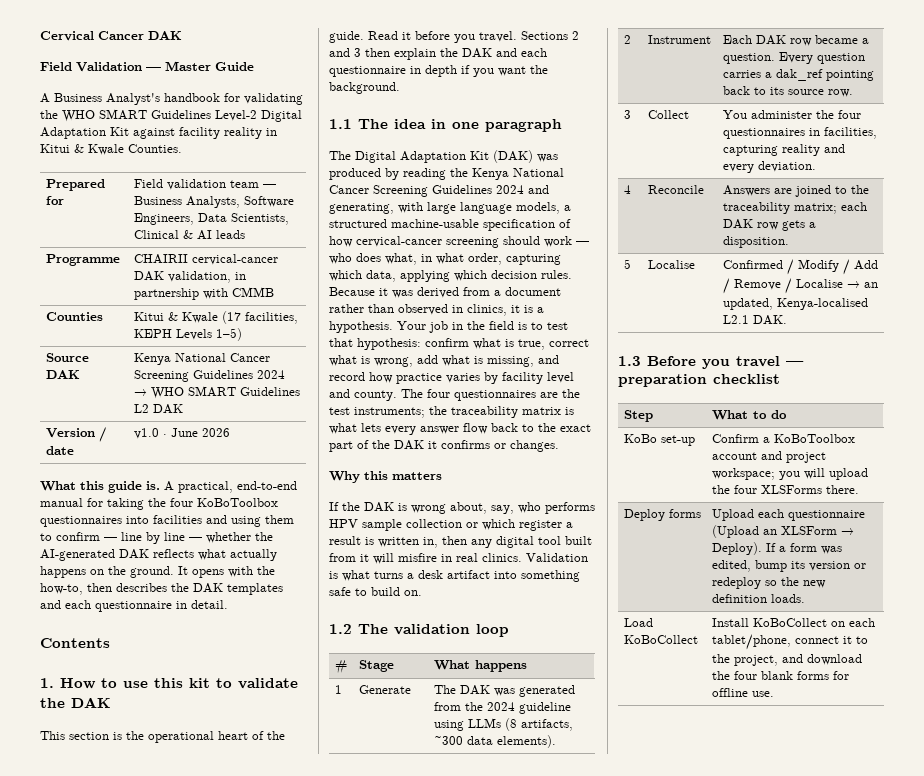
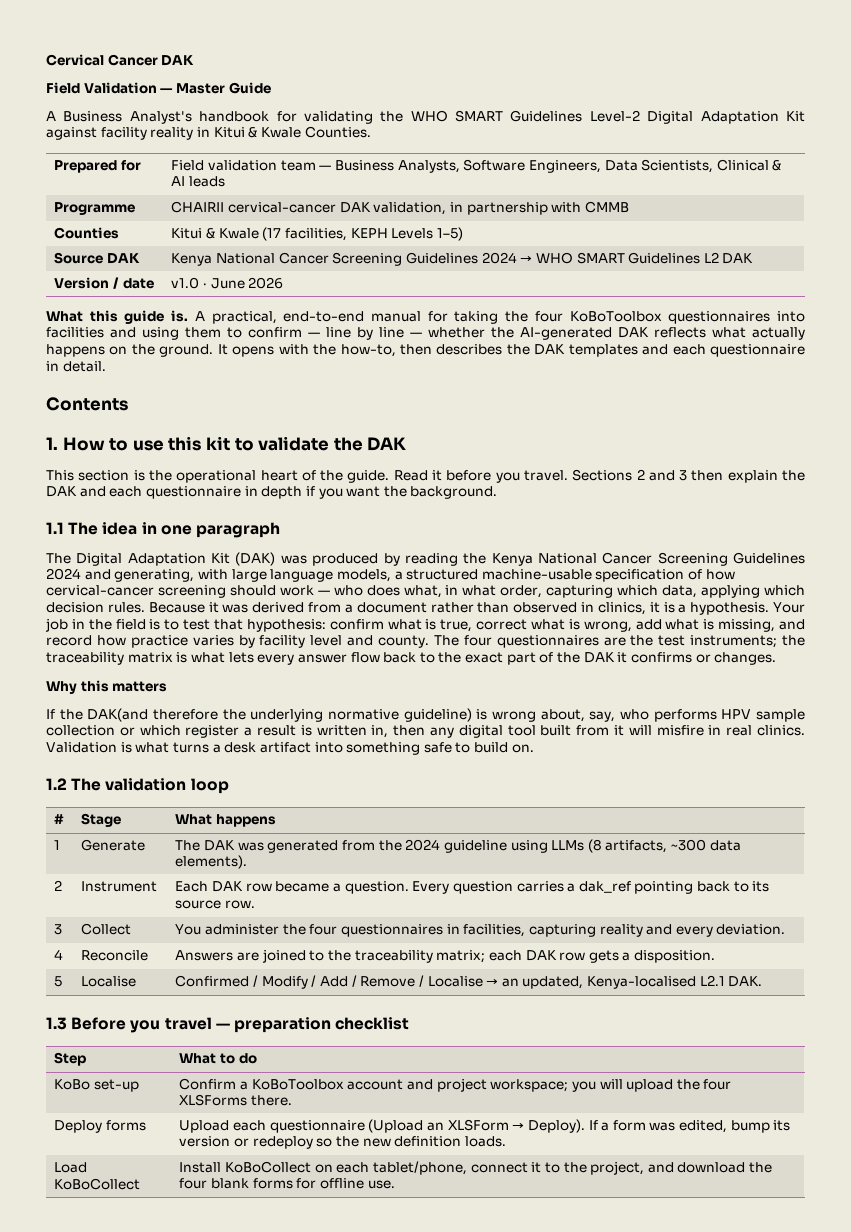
- If the DAK is wrong about, say, who performs HPV sample collection or which register a result is written in, then any digital tool built from it will misfire in real clinics.
+ If the DAK(and therefore the underlying normative guideline) is wrong about, say, who performs HPV sample collection or which register a result is written in, then any digital tool built from it will misfire in real clinics.

